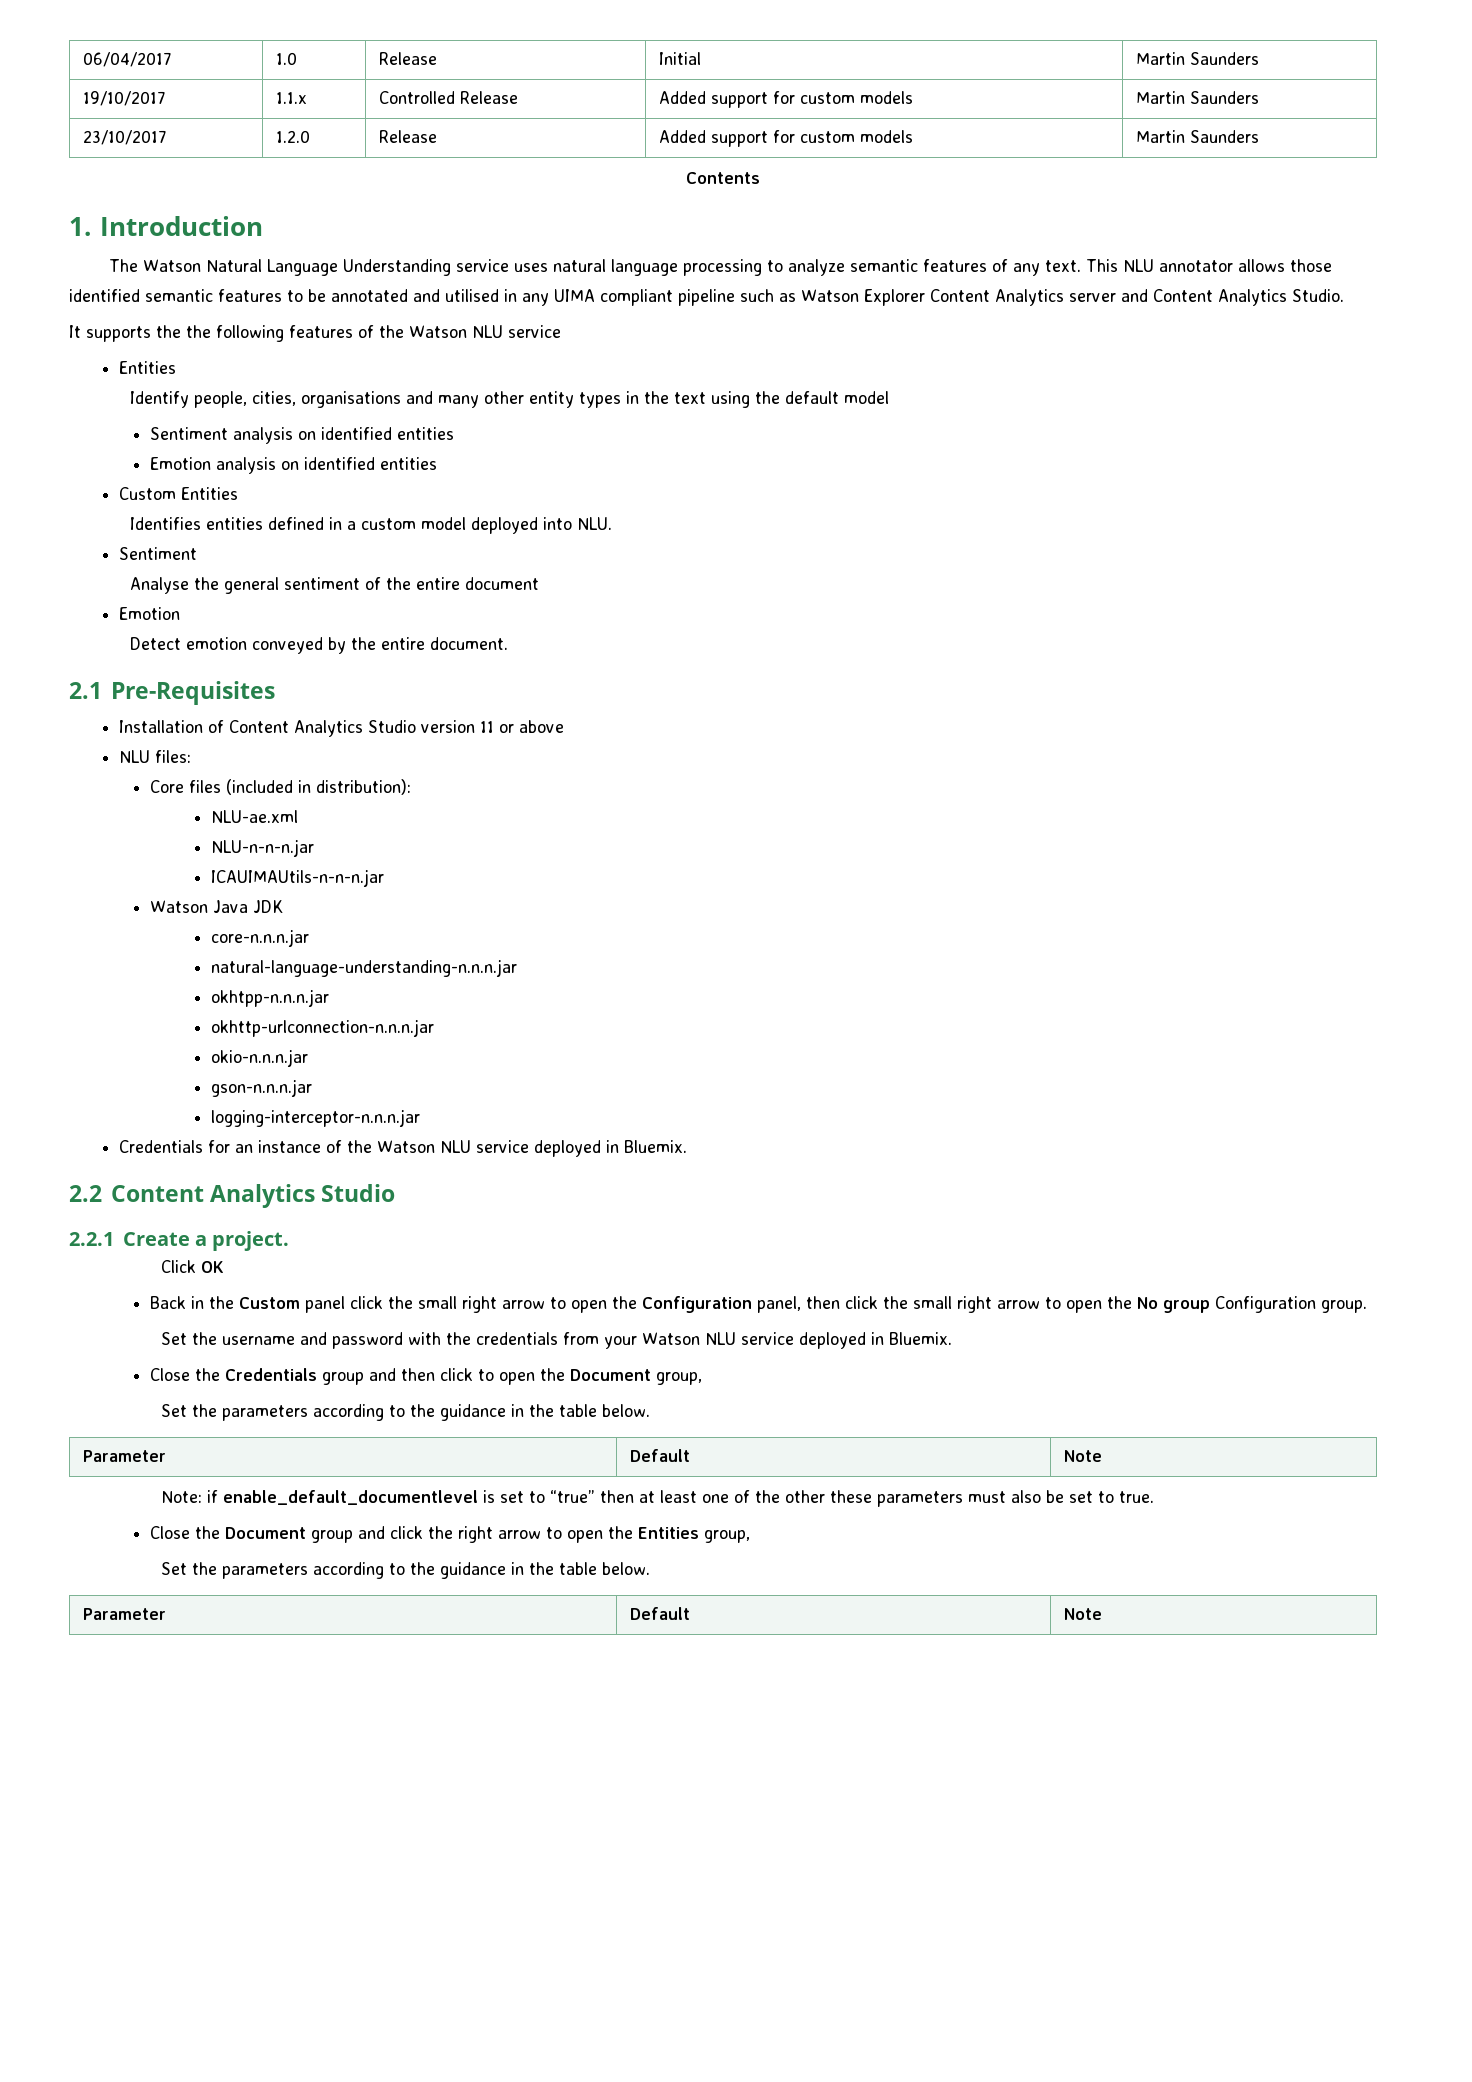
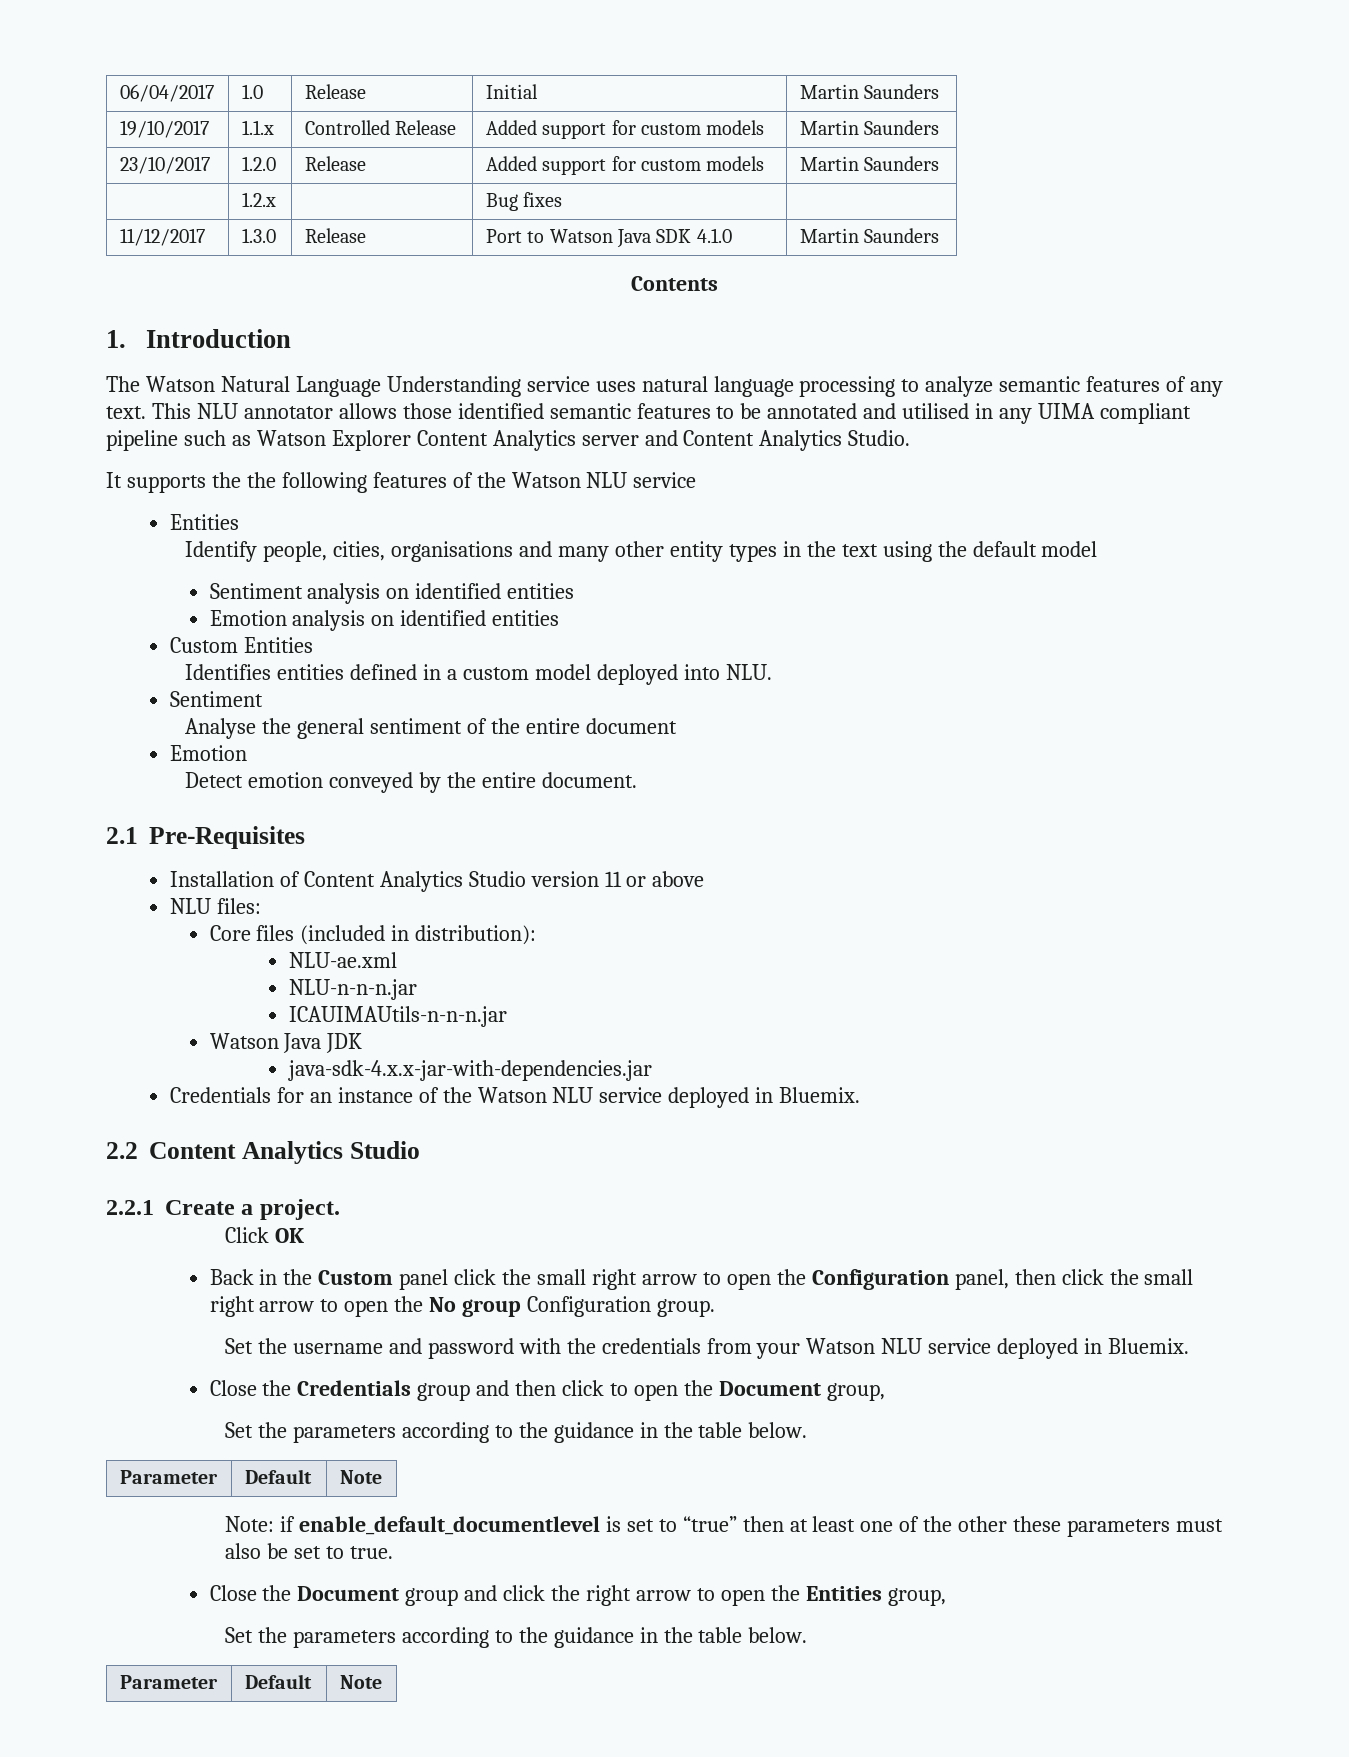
+ | 1.2.x | | Bug fixes |
+ 11/12/2017 | 1.3.0 | Release | Port to Watson Java SDK 4.1.0 | Martin Saunders
- core-n.n.n.jar
- natural-language-understanding-n.n.n.jar
- okhtpp-n.n.n.jar
- okhttp-urlconnection-n.n.n.jar
- okio-n.n.n.jar
- gson-n.n.n.jar
- logging-interceptor-n.n.n.jar
+ java-sdk-4.x.x-jar-with-dependencies.jar

